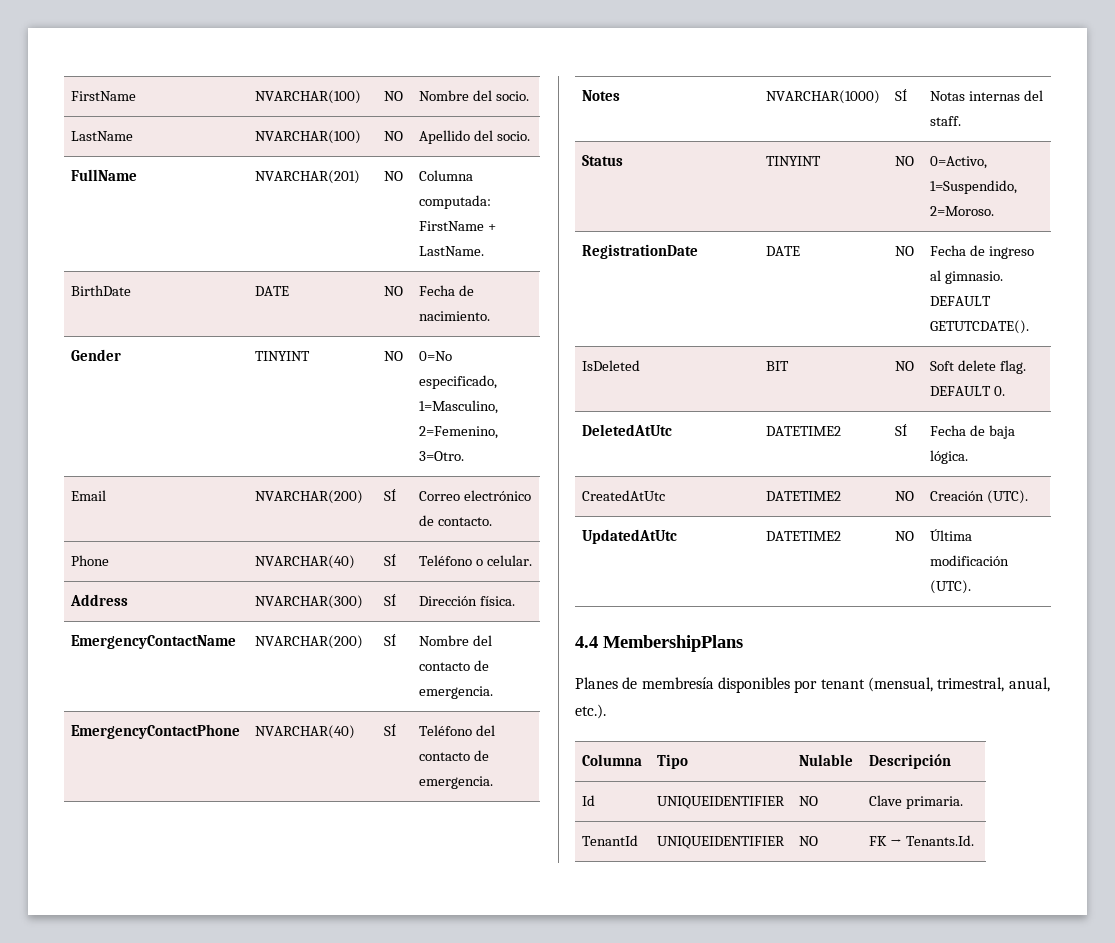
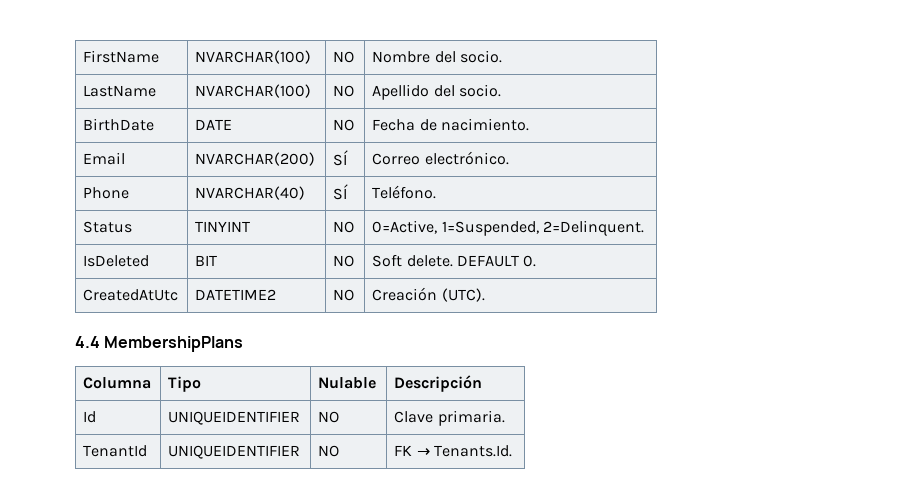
- FullName | NVARCHAR(201) | NO | Columna computada: FirstName + LastName.
- Gender | TINYINT | NO | 0=No especificado, 1=Masculino, 2=Femenino, 3=Otro.
- Email | NVARCHAR(200) | SÍ | Correo electrónico de contacto.
+ Email | NVARCHAR(200) | SÍ | Correo electrónico.
- Phone | NVARCHAR(40) | SÍ | Teléfono o celular.
- Address | NVARCHAR(300) | SÍ | Dirección física.
- EmergencyContactName | NVARCHAR(200) | SÍ | Nombre del contacto de emergencia.
- EmergencyContactPhone | NVARCHAR(40) | SÍ | Teléfono del contacto de emergencia.
- Notes | NVARCHAR(1000) | SÍ | Notas internas del staff.
- Status | TINYINT | NO | 0=Activo, 1=Suspendido, 2=Moroso.
- RegistrationDate | DATE | NO | Fecha de ingreso al gimnasio. DEFAULT GETUTCDATE().
+ Phone | NVARCHAR(40) | SÍ | Teléfono.
+ Status | TINYINT | NO | 0=Active, 1=Suspended, 2=Delinquent.
- IsDeleted | BIT | NO | Soft delete flag. DEFAULT 0.
+ IsDeleted | BIT | NO | Soft delete. DEFAULT 0.
- DeletedAtUtc | DATETIME2 | SÍ | Fecha de baja lógica.
- UpdatedAtUtc | DATETIME2 | NO | Última modificación (UTC).
  4.4 MembershipPlans
- Planes de membresía disponibles por tenant (mensual, trimestral, anual, etc.).

